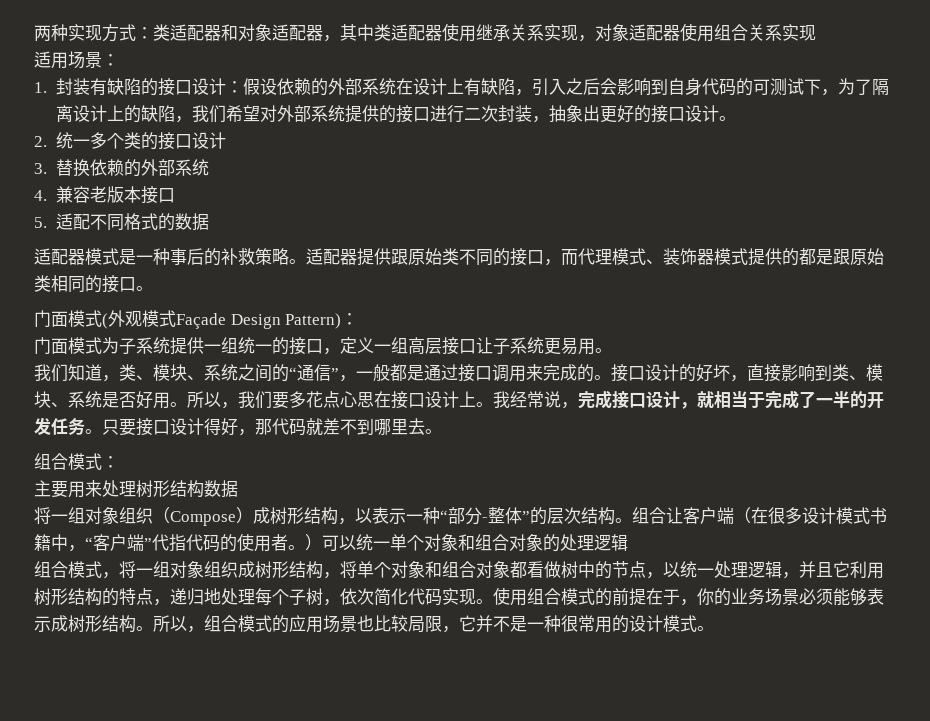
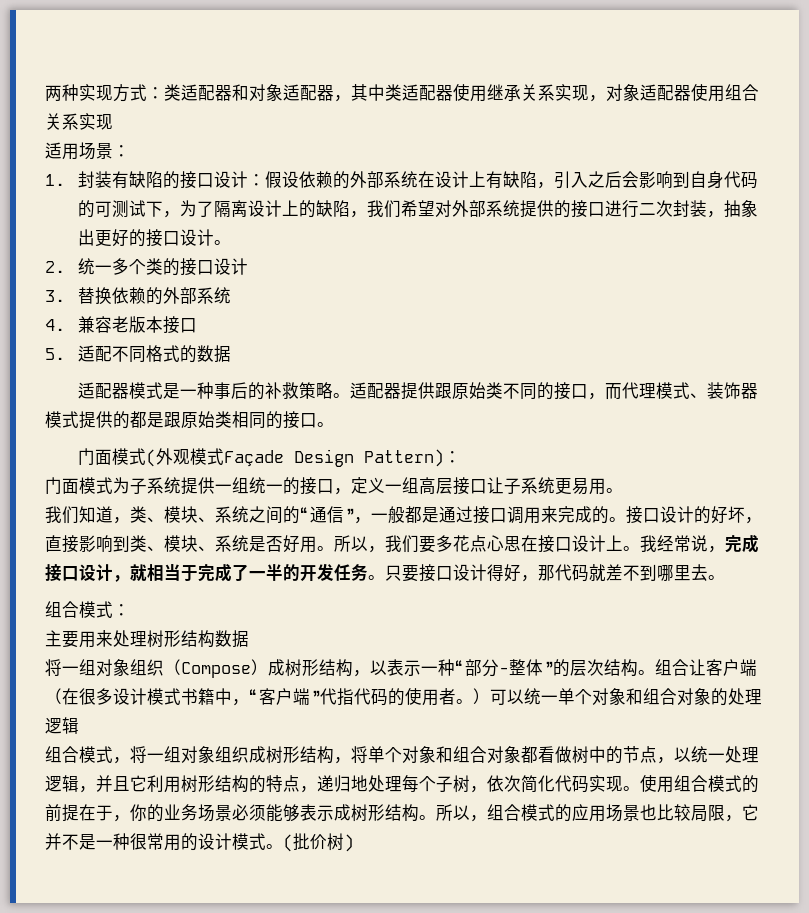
+ (批价树)

